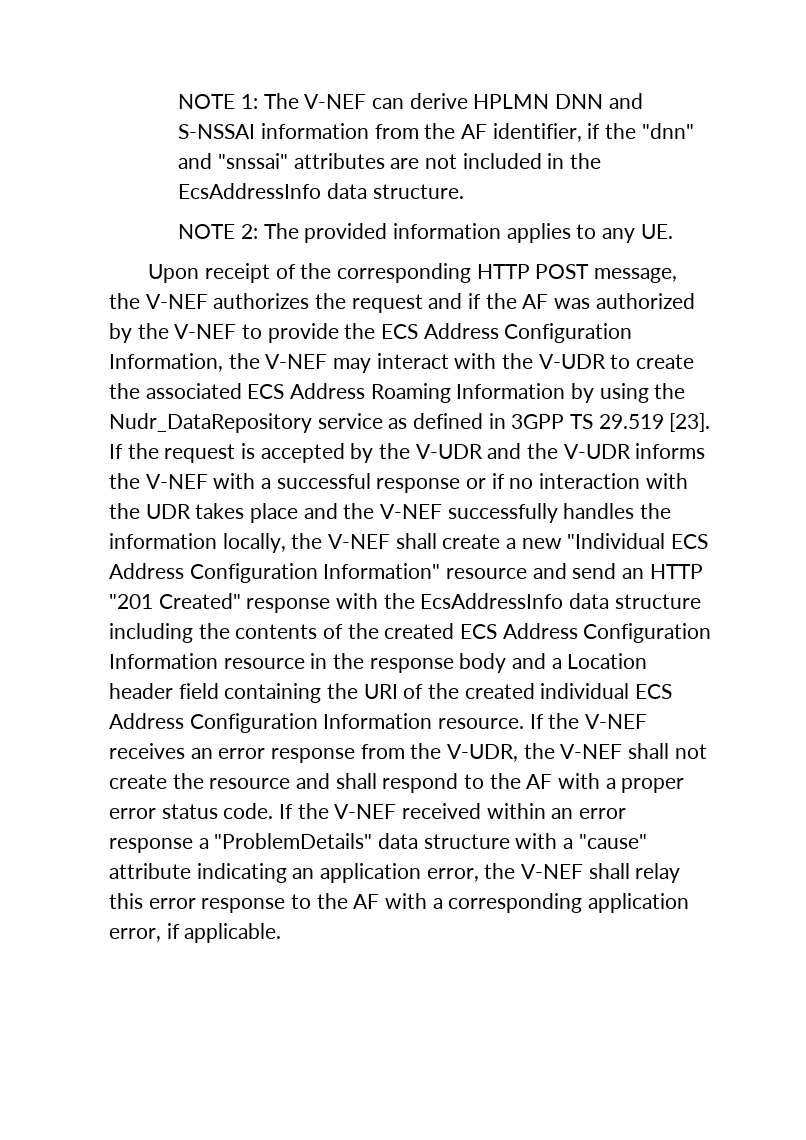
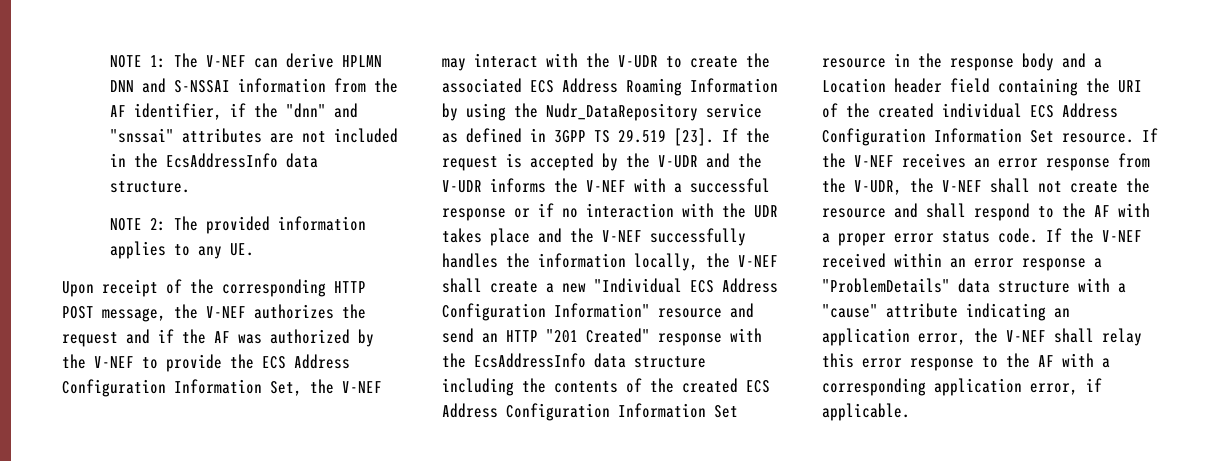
- Upon receipt of the corresponding HTTP POST message, the V-NEF authorizes the request and if the AF was authorized by the V-NEF to provide the ECS Address Configuration Information, the V-NEF may interact with the V-UDR to create the associated ECS Address Roaming Information by using the Nudr_DataRepository service as defined in 3GPP TS 29.519 [23].
+ Upon receipt of the corresponding HTTP POST message, the V-NEF authorizes the request and if the AF was authorized by the V-NEF to provide the ECS Address Configuration Information Set, the V-NEF may interact with the V-UDR to create the associated ECS Address Roaming Information by using the Nudr_DataRepository service as defined in 3GPP TS 29.519 [23].
- If the request is accepted by the V-UDR and the V-UDR informs the V-NEF with a successful response or if no interaction with the UDR takes place and the V-NEF successfully handles the information locally, the V-NEF shall create a new "Individual ECS Address Configuration Information" resource and send an HTTP "201 Created" response with the EcsAddressInfo data structure including the contents of the created ECS Address Configuration Information resource in the response body and a Location header field containing the URI of the created individual ECS Address Configuration Information resource.
+ If the request is accepted by the V-UDR and the V-UDR informs the V-NEF with a successful response or if no interaction with the UDR takes place and the V-NEF successfully handles the information locally, the V-NEF shall create a new "Individual ECS Address Configuration Information" resource and send an HTTP "201 Created" response with the EcsAddressInfo data structure including the contents of the created ECS Address Configuration Information Set resource in the response body and a Location header field containing the URI of the created individual ECS Address Configuration Information Set resource.

